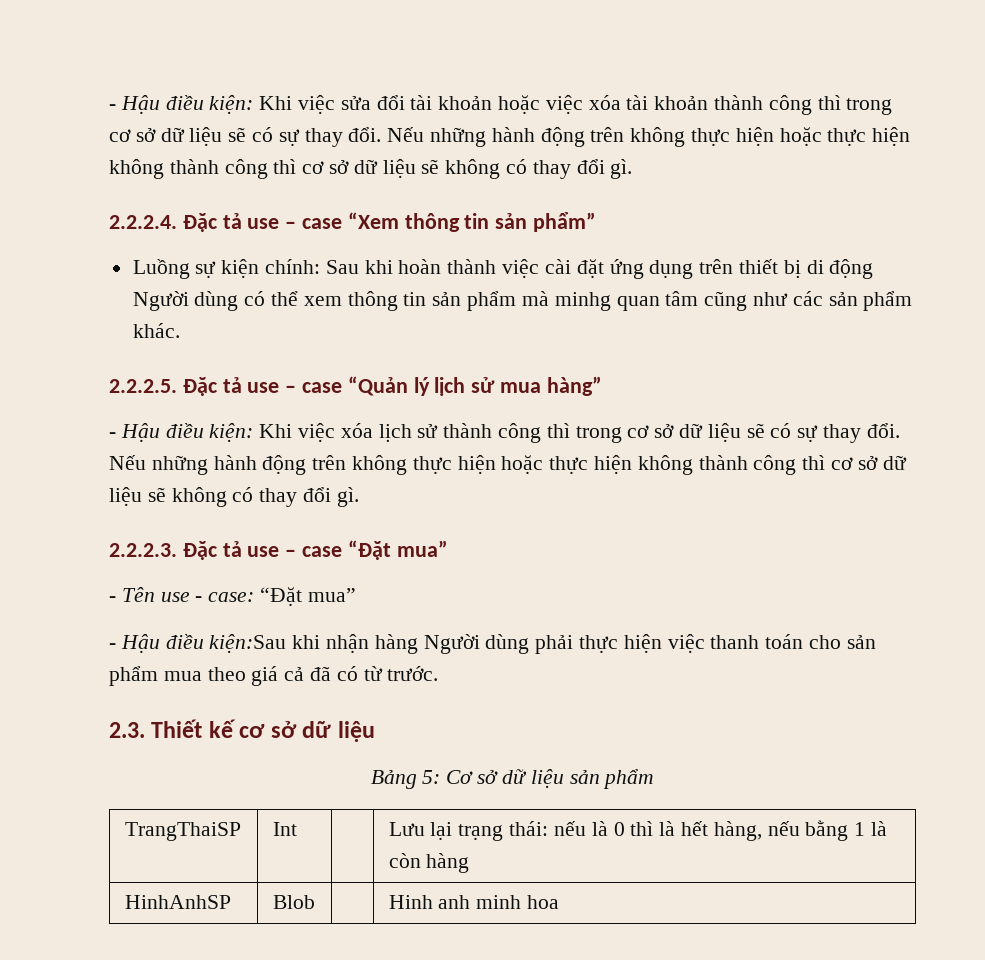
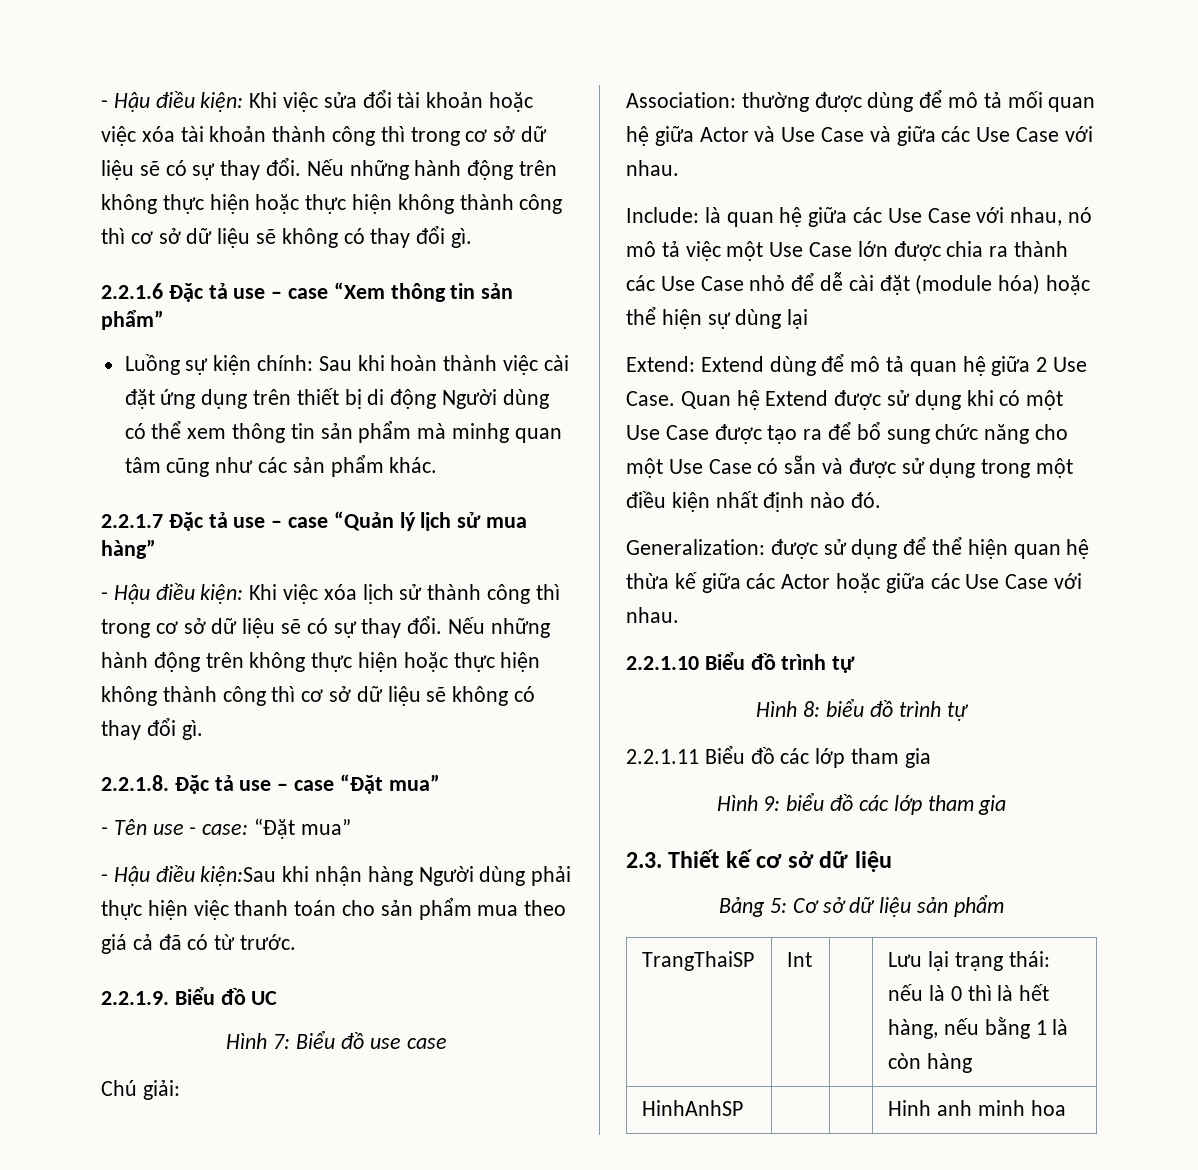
- 2.2.2.4. Đặc tả use – case “Xem thông tin sản phẩm”
+ 2.2.1.6 Đặc tả use – case “Xem thông tin sản phẩm”
- 2.2.2.5. Đặc tả use – case “Quản lý lịch sử mua hàng”
+ 2.2.1.7 Đặc tả use – case “Quản lý lịch sử mua hàng”
- 2.2.2.3. Đặc tả use – case “Đặt mua”
+ 2.2.1.8. Đặc tả use – case “Đặt mua”
+ 2.2.1.9. Biểu đồ UC
+ Hình 7: Biểu đồ use case
+ Chú giải:
+ Association: thường được dùng để mô tả mối quan hệ giữa Actor và Use Case và giữa các Use Case với nhau.
+ Include: là quan hệ giữa các Use Case với nhau, nó mô tả việc một Use Case lớn được chia ra thành các Use Case nhỏ để dễ cài đặt (module hóa) hoặc thể hiện sự dùng lại
+ Extend: Extend dùng để mô tả quan hệ giữa 2 Use Case. Quan hệ Extend được sử dụng khi có một Use Case được tạo ra để bổ sung chức năng cho một Use Case có sẵn và được sử dụng trong một điều kiện nhất định nào đó.
+ Generalization: được sử dụng để thể hiện quan hệ thừa kế giữa các Actor hoặc giữa các Use Case với nhau.
+ 2.2.1.10 Biểu đồ trình tự
+ Hình 8: biểu đồ trình tự
+ 2.2.1.11 Biểu đồ các lớp tham gia
+ Hình 9: biểu đồ các lớp tham gia
- HinhAnhSP | Blob | | Hinh anh minh hoa
+ HinhAnhSP | | | Hinh anh minh hoa

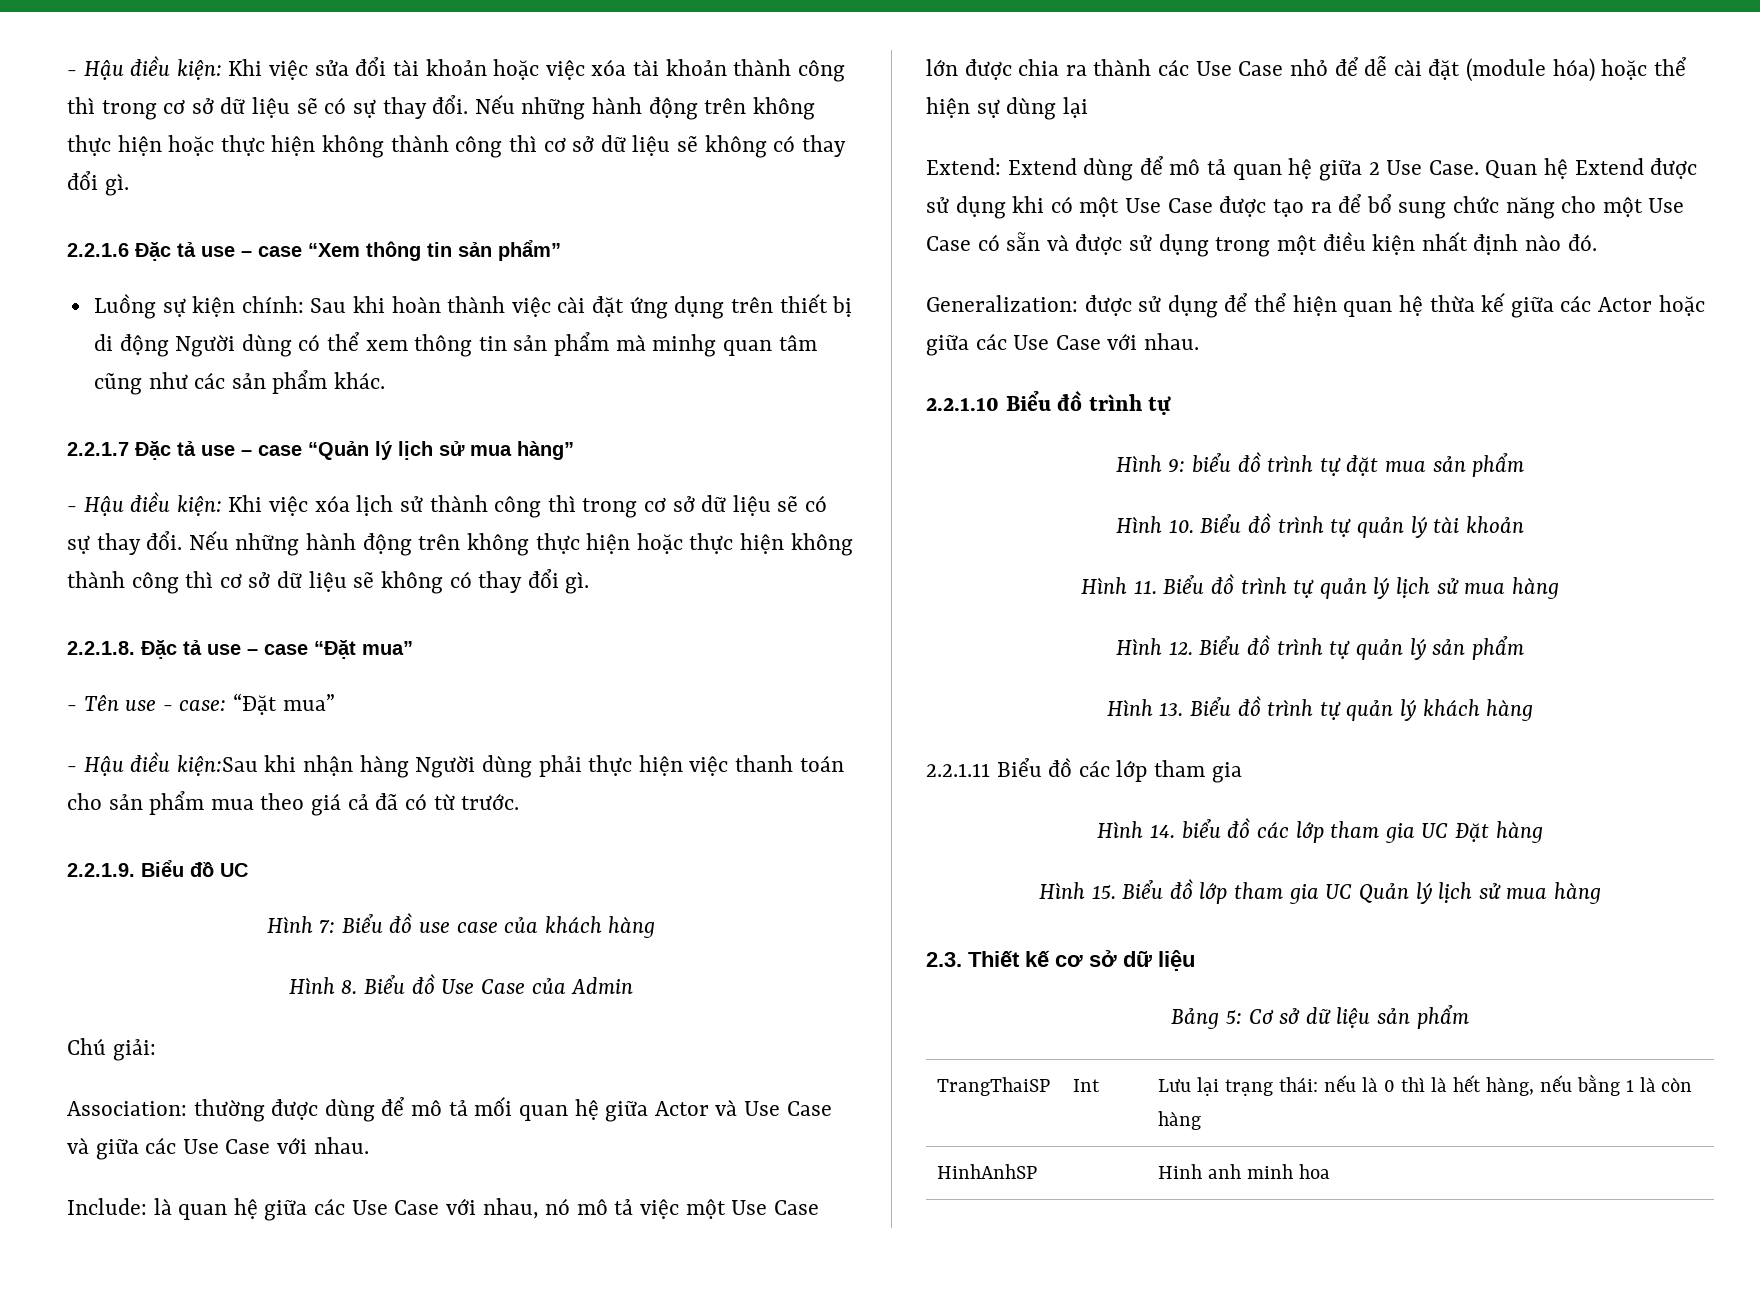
- Hình 7: Biểu đồ use case
+ Hình 7: Biểu đồ use case của khách hàng
+ Hình 8. Biểu đồ Use Case của Admin
- Hình 8: biểu đồ trình tự
+ Hình 9: biểu đồ trình tự đặt mua sản phẩm
+ Hình 10. Biểu đồ trình tự quản lý tài khoản
+ Hình 11. Biểu đồ trình tự quản lý lịch sử mua hàng
+ Hình 12. Biểu đồ trình tự quản lý sản phẩm
+ Hình 13. Biểu đồ trình tự quản lý khách hàng
- Hình 9: biểu đồ các lớp tham gia
+ Hình 14. biểu đồ các lớp tham gia UC Đặt hàng
+ Hình 15. Biểu đồ lớp tham gia UC Quản lý lịch sử mua hàng

